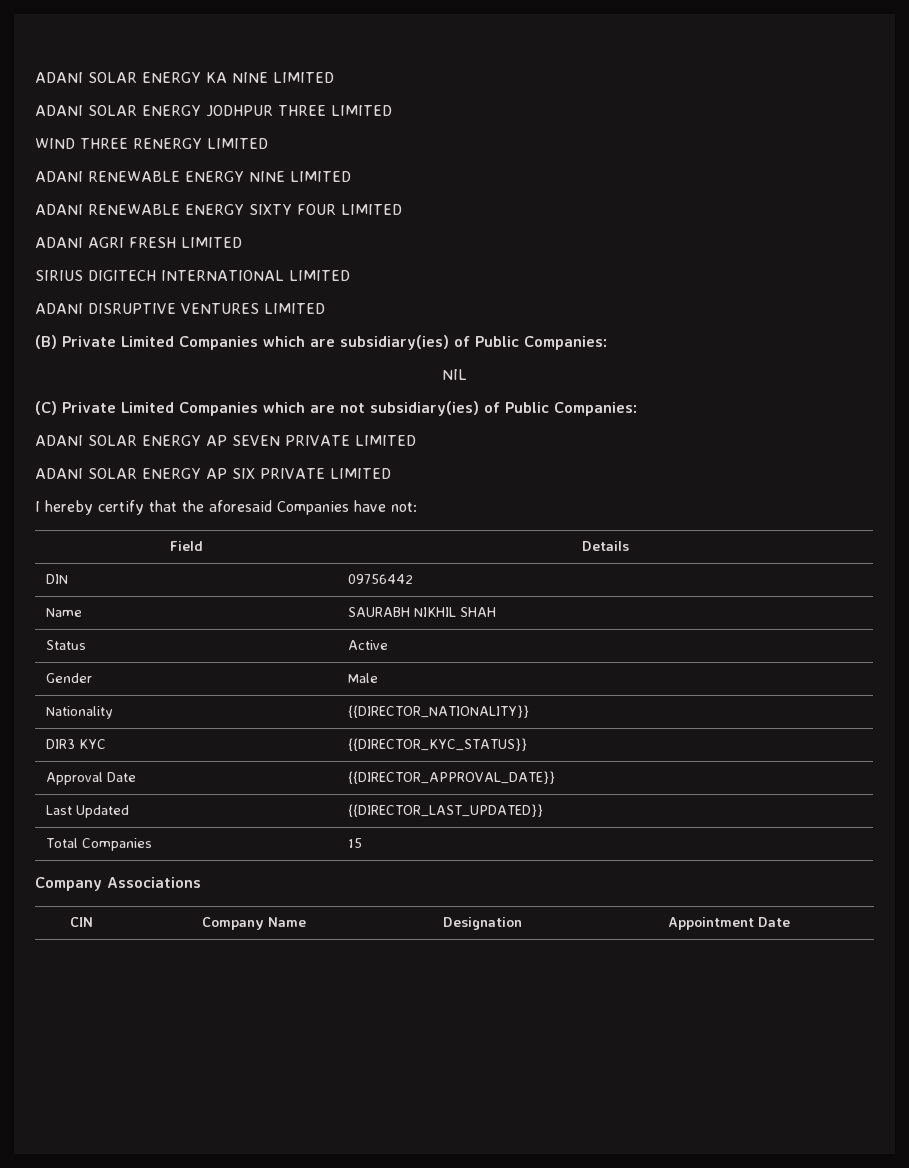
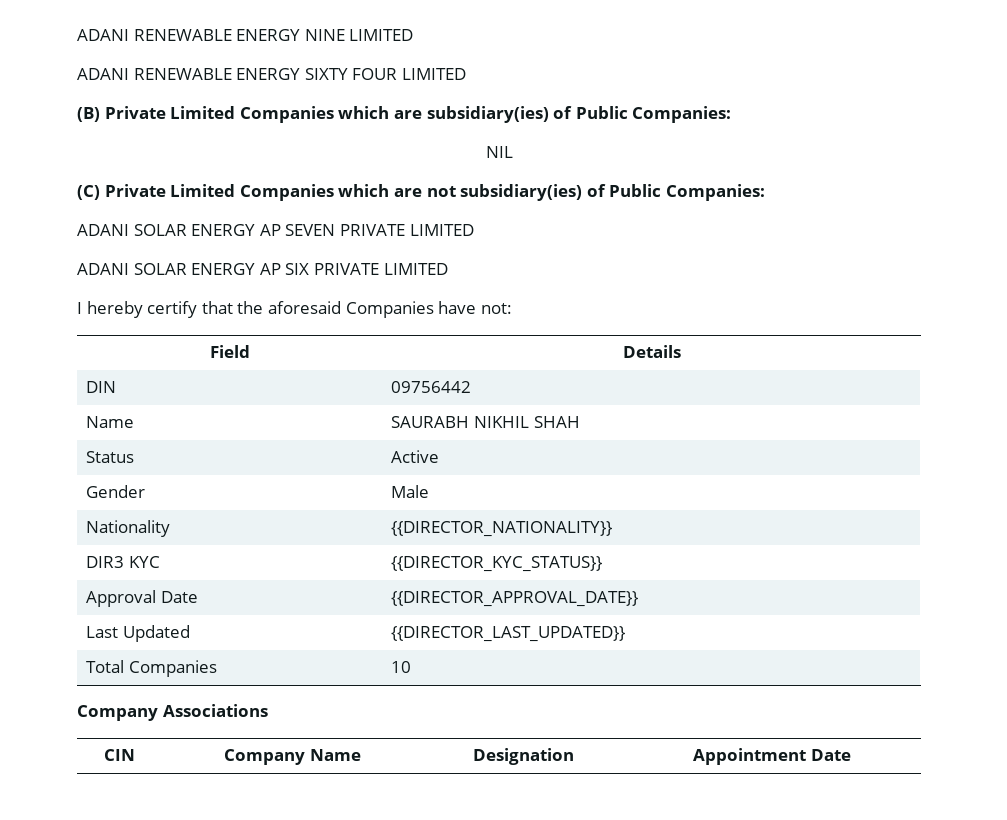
- ADANI SOLAR ENERGY KA NINE LIMITED
- ADANI SOLAR ENERGY JODHPUR THREE LIMITED
- WIND THREE RENERGY LIMITED
- ADANI AGRI FRESH LIMITED
- SIRIUS DIGITECH INTERNATIONAL LIMITED
- ADANI DISRUPTIVE VENTURES LIMITED
- Total Companies | 15
+ Total Companies | 10

